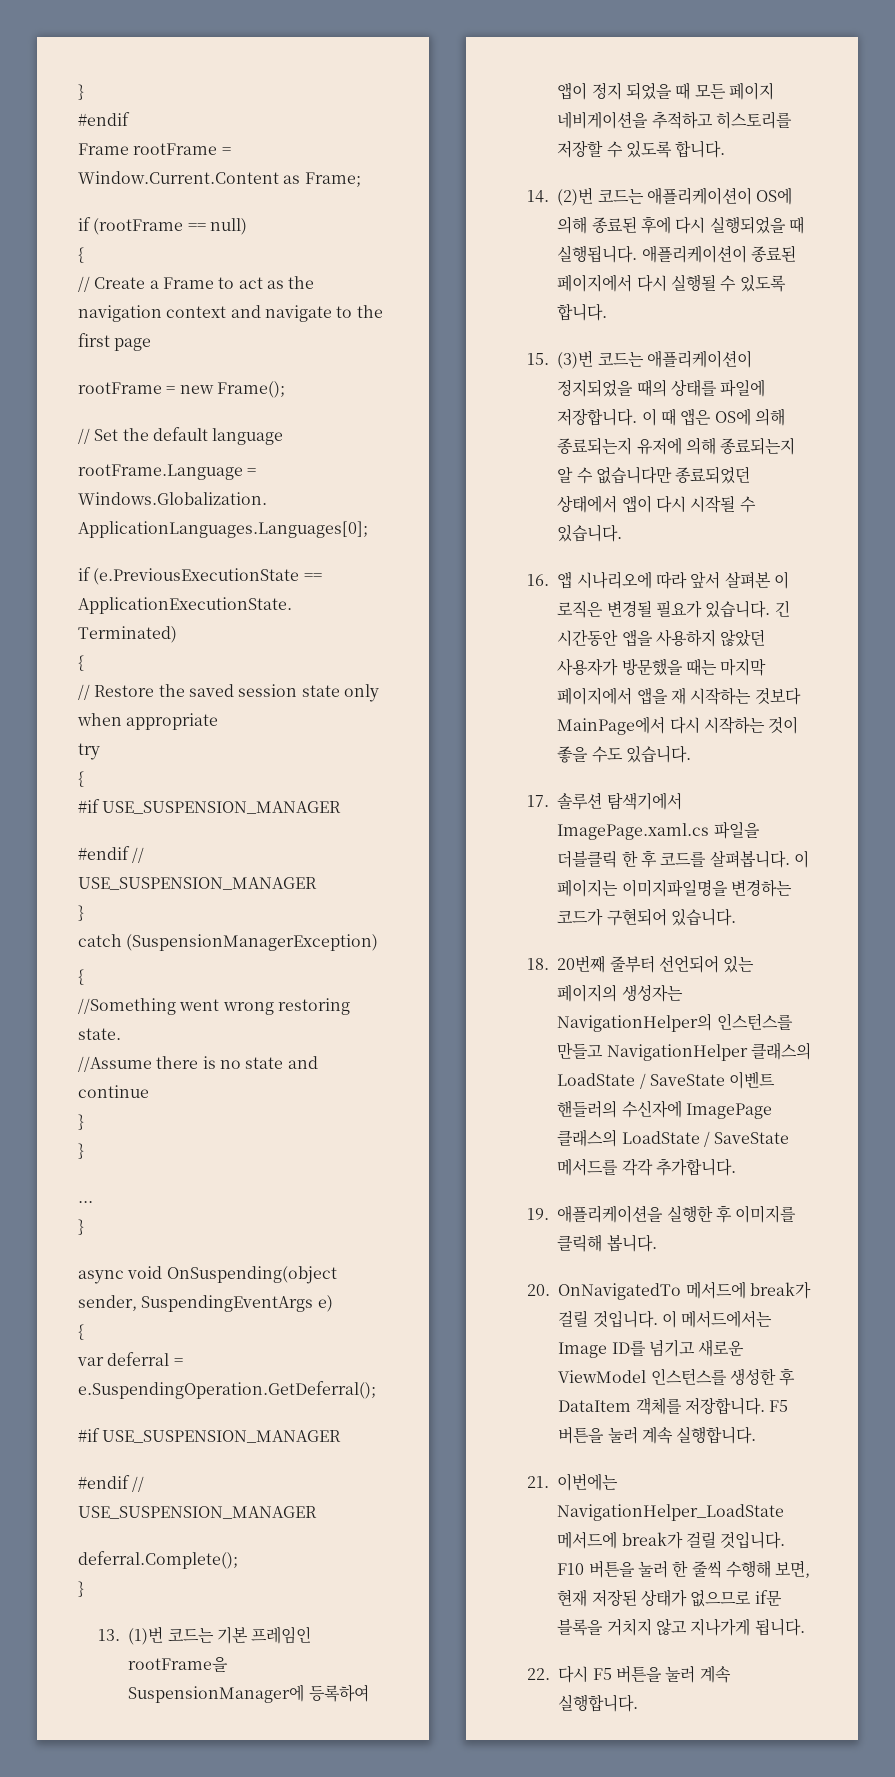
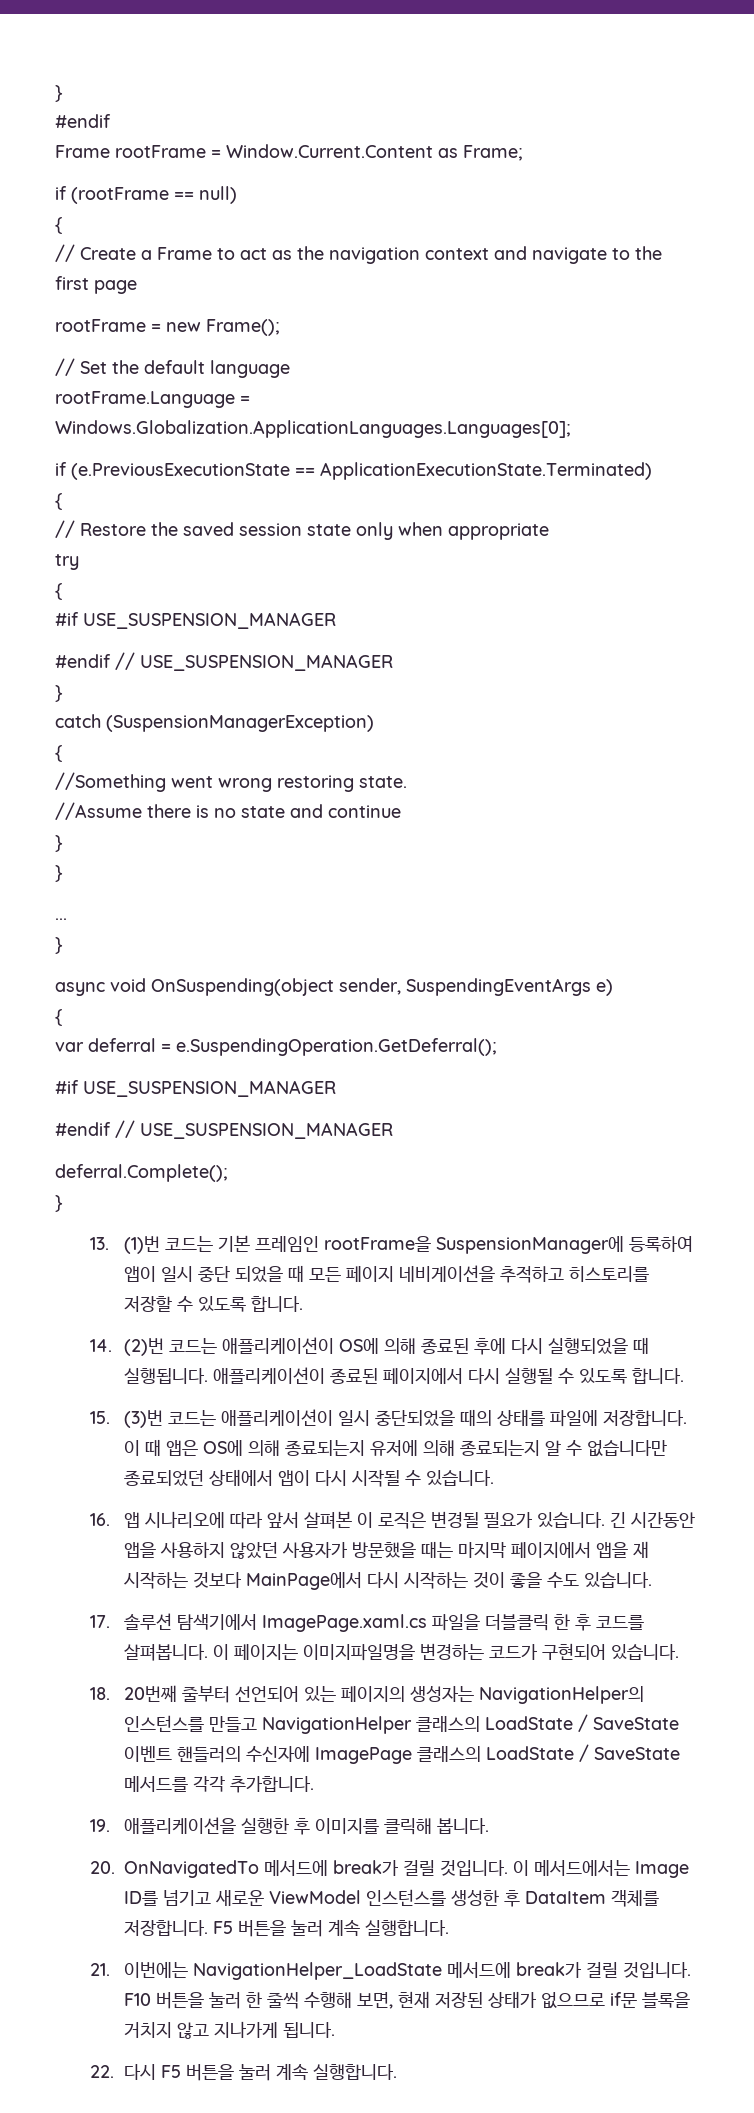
- 13. (1)번 코드는 기본 프레임인 rootFrame을 SuspensionManager에 등록하여 앱이 정지 되었을 때 모든 페이지 네비게이션을 추적하고 히스토리를 저장할 수 있도록 합니다.
+ 13. (1)번 코드는 기본 프레임인 rootFrame을 SuspensionManager에 등록하여 앱이 일시 중단 되었을 때 모든 페이지 네비게이션을 추적하고 히스토리를 저장할 수 있도록 합니다.
- 15. (3)번 코드는 애플리케이션이 정지되었을 때의 상태를 파일에 저장합니다.
+ 15. (3)번 코드는 애플리케이션이 일시 중단되었을 때의 상태를 파일에 저장합니다.

